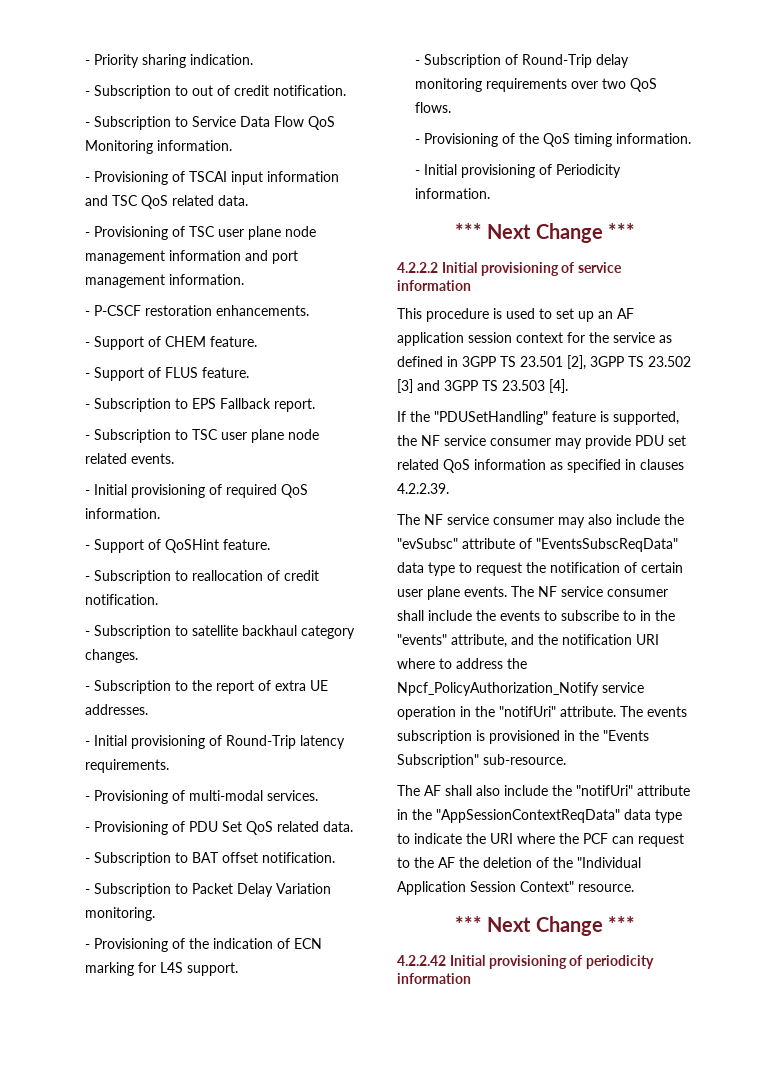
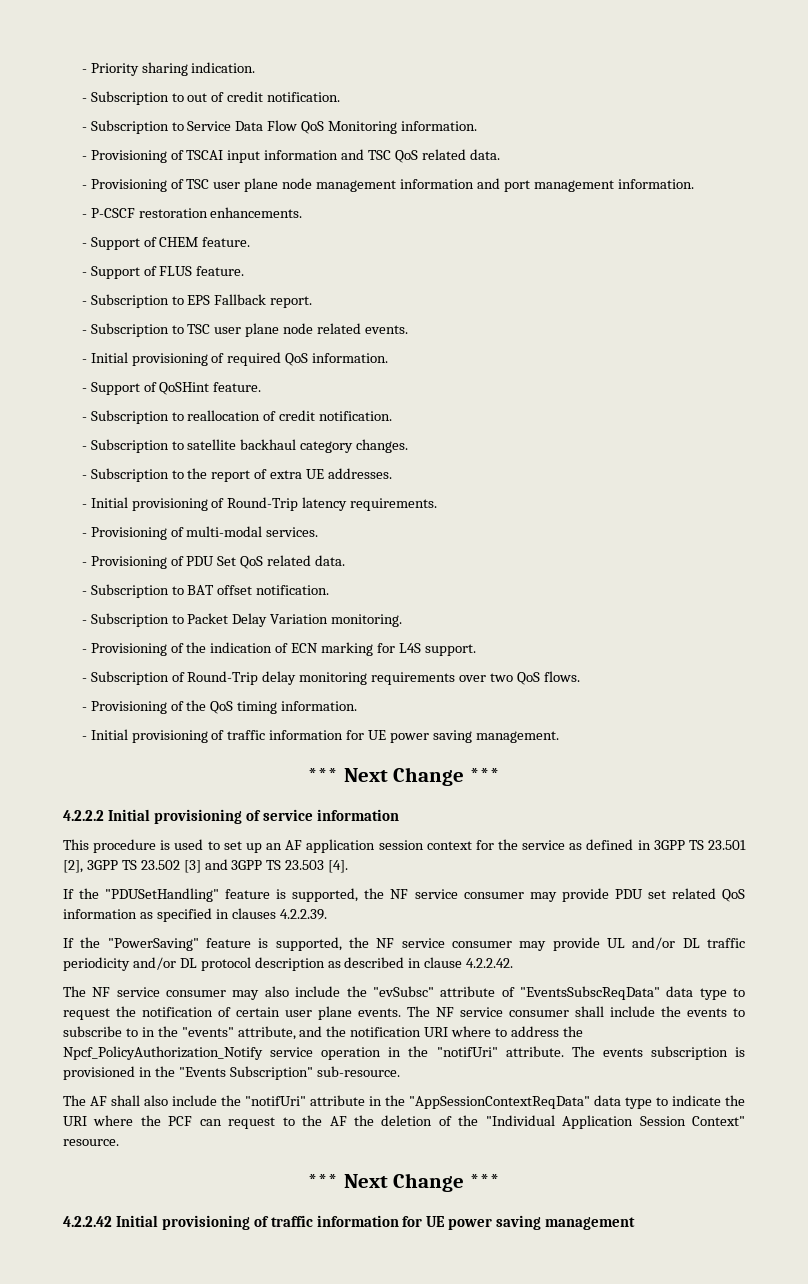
- - Initial provisioning of Periodicity information.
+ - Initial provisioning of traffic information for UE power saving management.
+ If the "PowerSaving" feature is supported, the NF service consumer may provide UL and/or DL traffic periodicity and/or DL protocol description as described in clause 4.2.2.42.
- 4.2.2.42 Initial provisioning of periodicity information
+ 4.2.2.42 Initial provisioning of traffic information for UE power saving management

